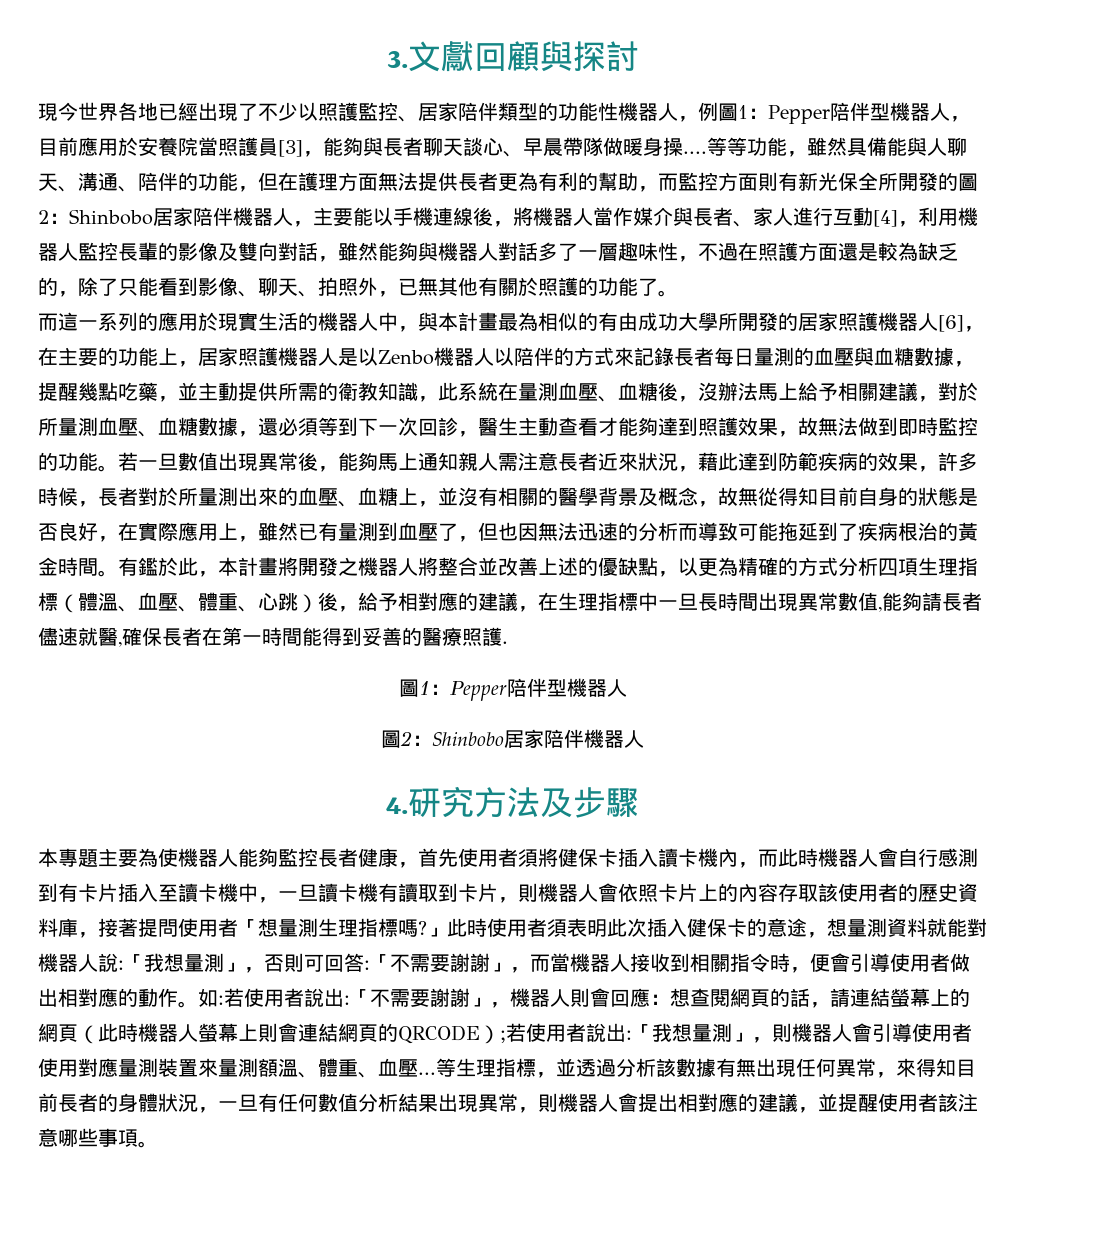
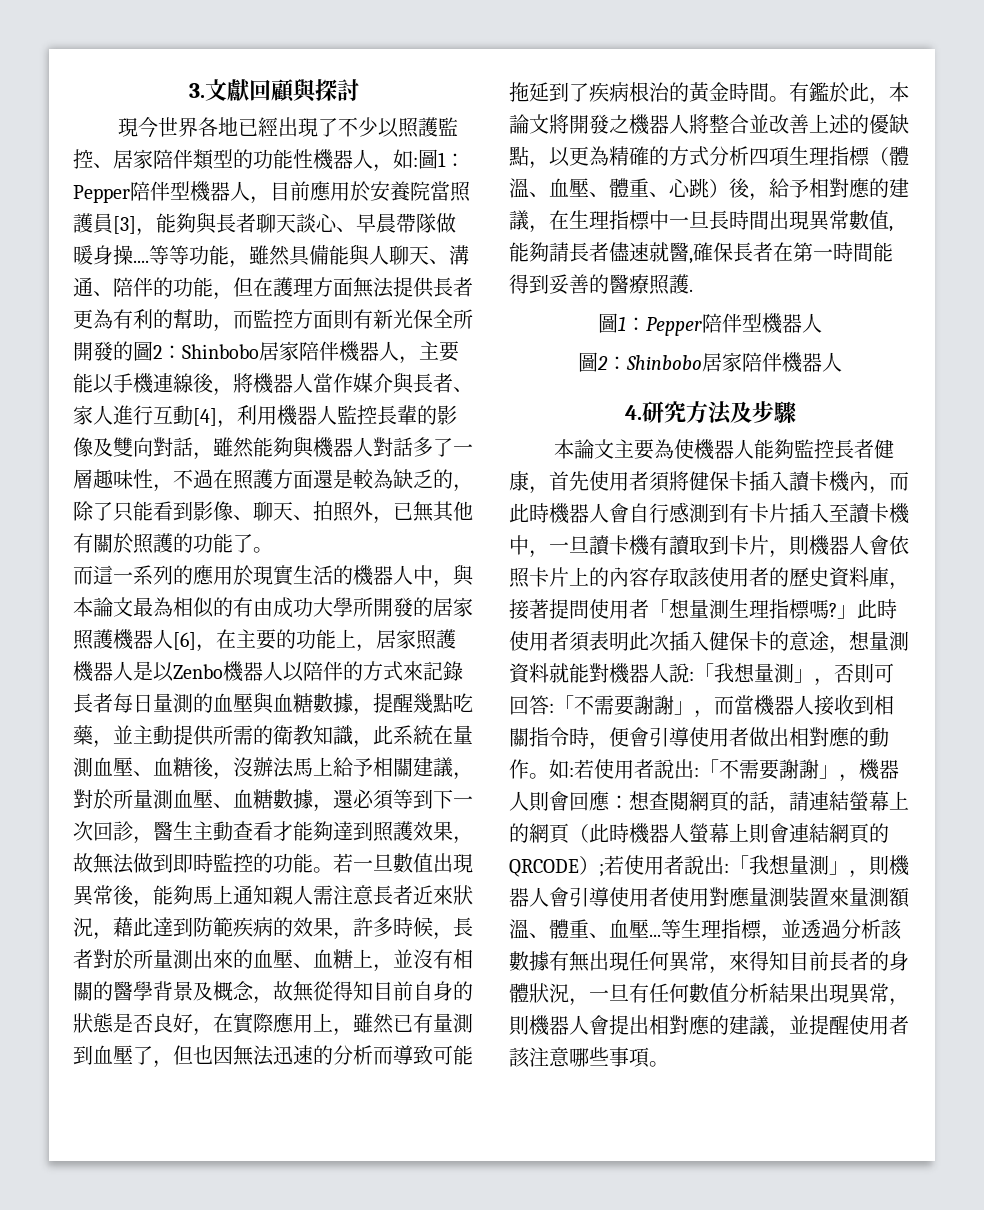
- 現今世界各地已經出現了不少以照護監控、居家陪伴類型的功能性機器人，例圖1：Pepper陪伴型機器人，目前應用於安養院當照護員[3]，能夠與長者聊天談心、早晨帶隊做暖身操....
+ 現今世界各地已經出現了不少以照護監控、居家陪伴類型的功能性機器人，如:圖1：Pepper陪伴型機器人，目前應用於安養院當照護員[3]，能夠與長者聊天談心、早晨帶隊做暖身操....
- 而這一系列的應用於現實生活的機器人中，與本計畫最為相似的有由成功大學所開發的居家照護機器人[6]，在主要的功能上，居家照護機器人是以Zenbo機器人以陪伴的方式來記錄長者每日量測的血壓與血糖數據，提醒幾點吃藥，並主動提供所需的衛教知識，此系統在量測血壓、血糖後，沒辦法馬上給予相關建議，對於所量測血壓、血糖數據，還必須等到下一次回診，醫生主動查看才能夠達到照護效果，故無法做到即時監控的功能。
+ 而這一系列的應用於現實生活的機器人中，與本論文最為相似的有由成功大學所開發的居家照護機器人[6]，在主要的功能上，居家照護機器人是以Zenbo機器人以陪伴的方式來記錄長者每日量測的血壓與血糖數據，提醒幾點吃藥，並主動提供所需的衛教知識，此系統在量測血壓、血糖後，沒辦法馬上給予相關建議，對於所量測血壓、血糖數據，還必須等到下一次回診，醫生主動查看才能夠達到照護效果，故無法做到即時監控的功能。
- 有鑑於此，本計畫將開發之機器人將整合並改善上述的優缺點，以更為精確的方式分析四項生理指標（體溫、血壓、體重、心跳）後，給予相對應的建議，在生理指標中一旦長時間出現異常數值,能夠請長者儘速就醫,確保長者在第一時間能得到妥善的醫療照護.
+ 有鑑於此，本論文將開發之機器人將整合並改善上述的優缺點，以更為精確的方式分析四項生理指標（體溫、血壓、體重、心跳）後，給予相對應的建議，在生理指標中一旦長時間出現異常數值,能夠請長者儘速就醫,確保長者在第一時間能得到妥善的醫療照護.
- 本專題主要為使機器人能夠監控長者健康，首先使用者須將健保卡插入讀卡機內，而此時機器人會自行感測到有卡片插入至讀卡機中，一旦讀卡機有讀取到卡片，則機器人會依照卡片上的內容存取該使用者的歷史資料庫，接著提問使用者「想量測生理指標嗎?」此時使用者須表明此次插入健保卡的意途，想量測資料就能對機器人說:
+ 本論文主要為使機器人能夠監控長者健康，首先使用者須將健保卡插入讀卡機內，而此時機器人會自行感測到有卡片插入至讀卡機中，一旦讀卡機有讀取到卡片，則機器人會依照卡片上的內容存取該使用者的歷史資料庫，接著提問使用者「想量測生理指標嗎?」此時使用者須表明此次插入健保卡的意途，想量測資料就能對機器人說:

